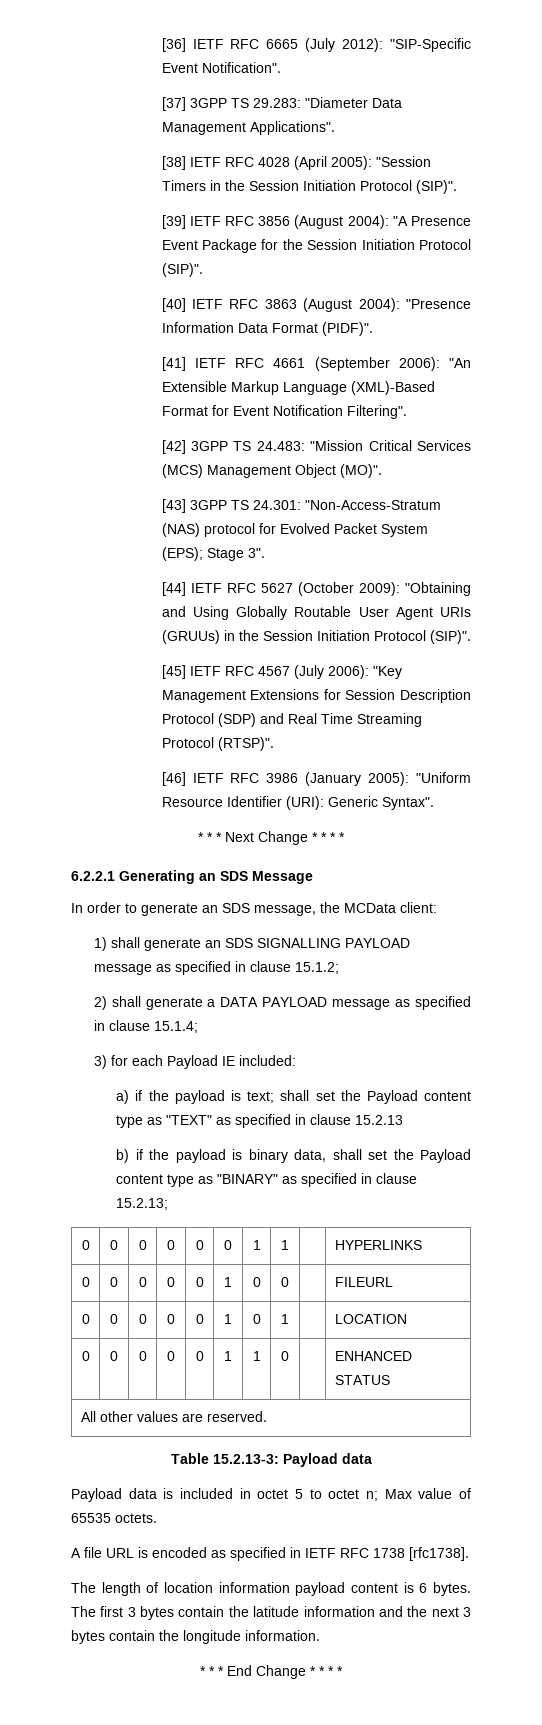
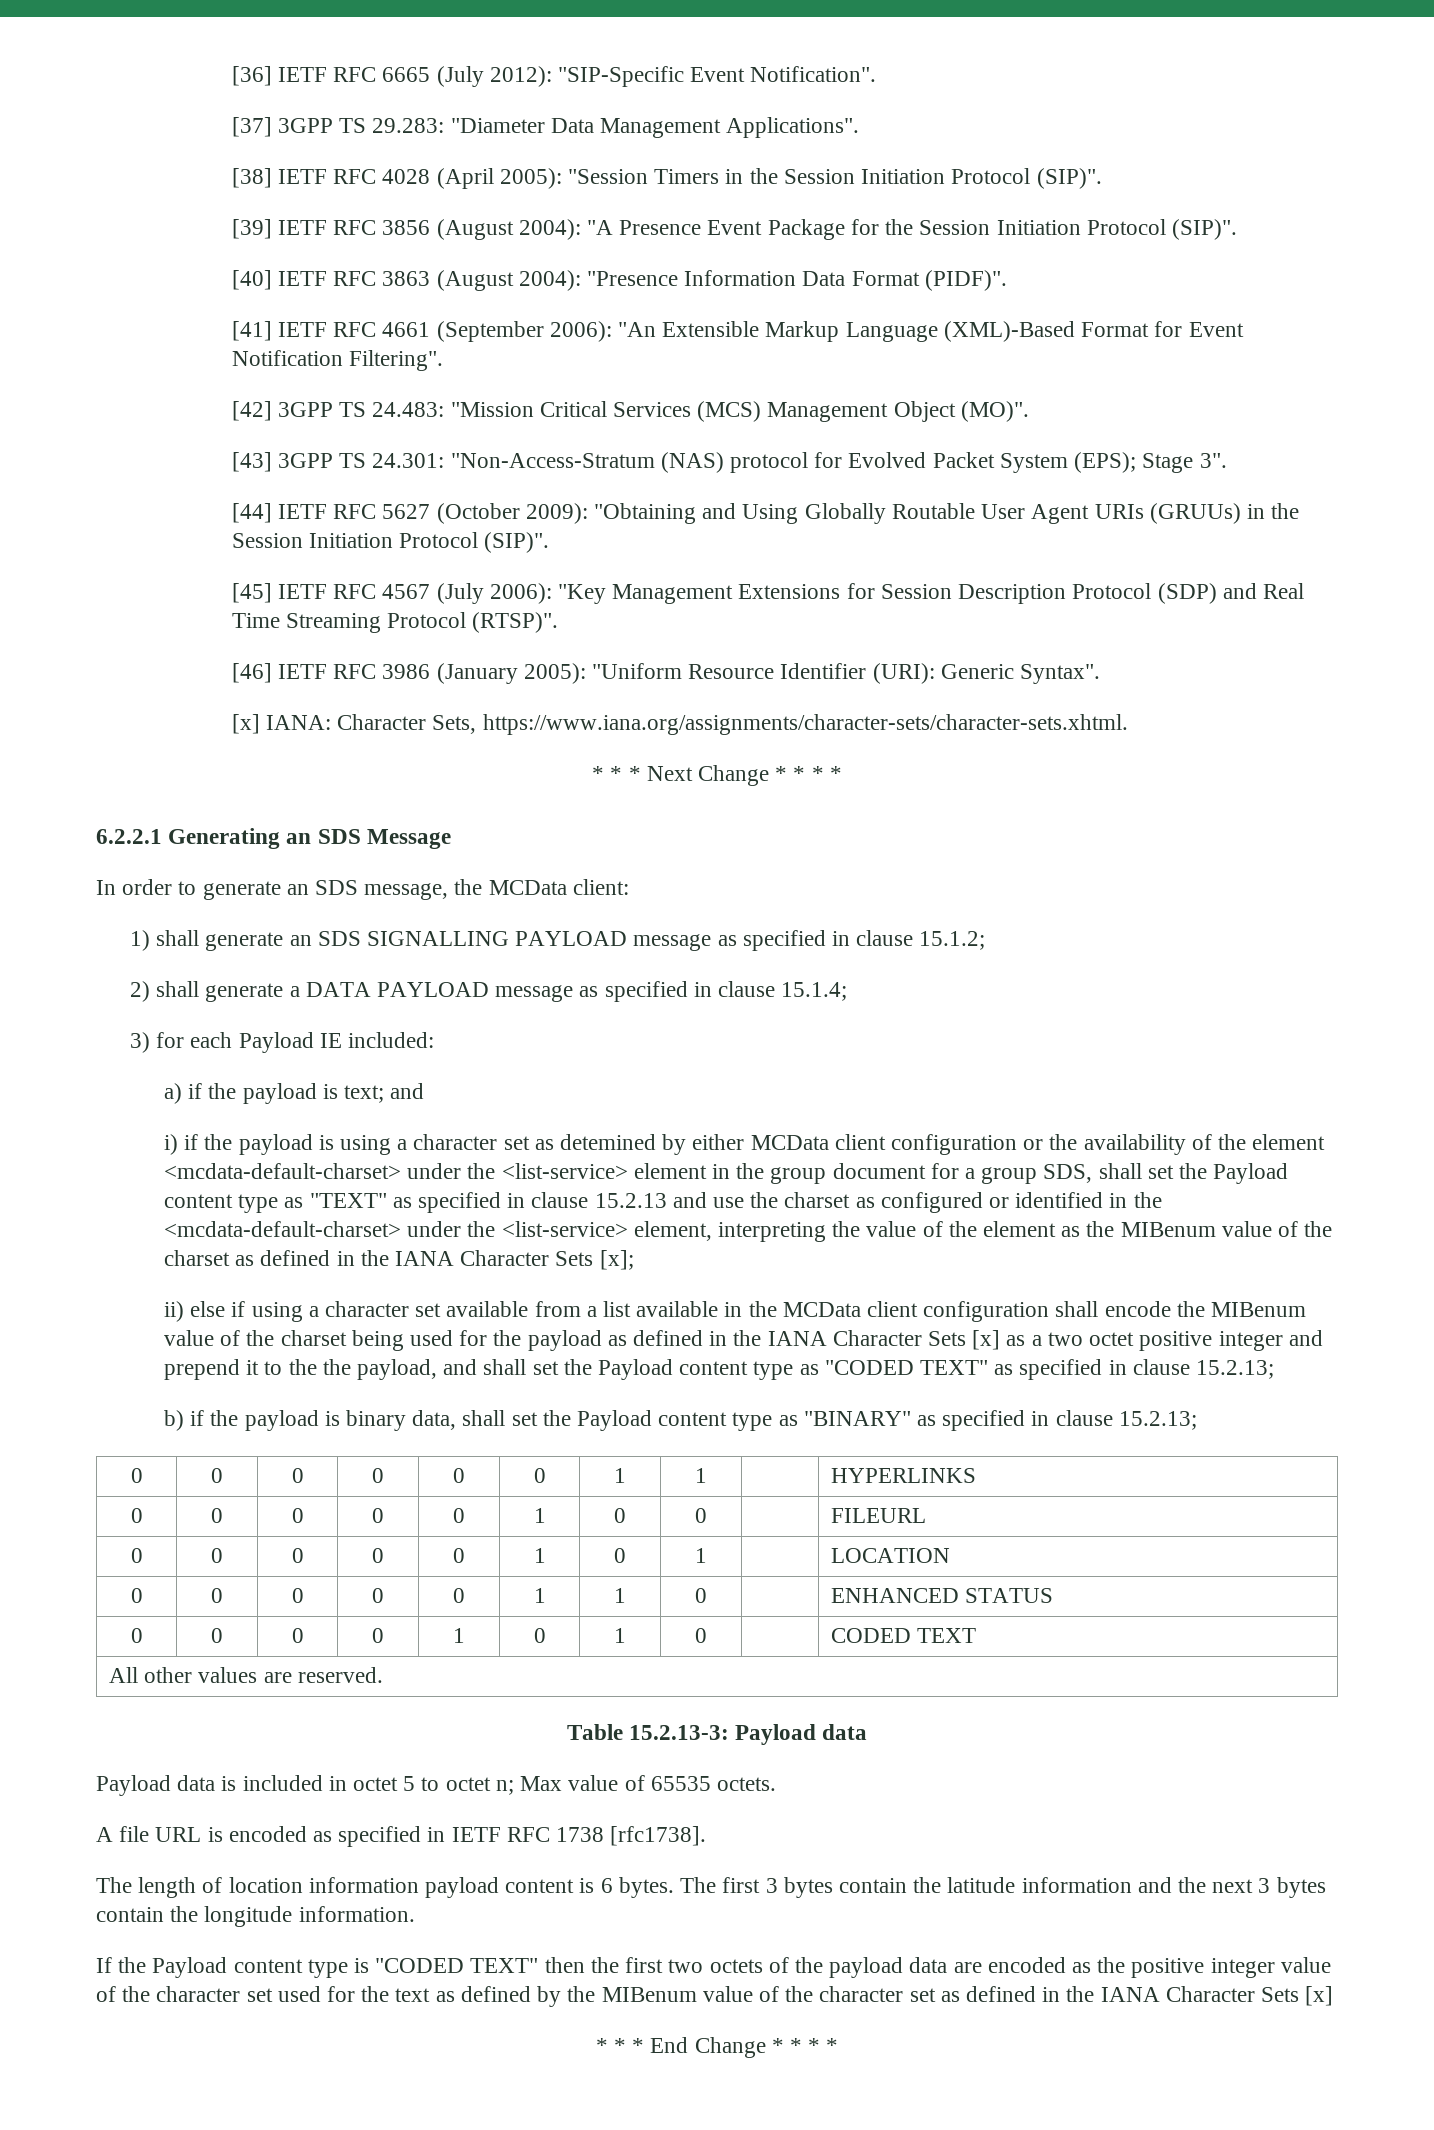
+ [x] IANA: Character Sets, https://www.iana.org/assignments/character-sets/character-sets.xhtml.
- a) if the payload is text; shall set the Payload content type as "TEXT" as specified in clause 15.2.13
+ a) if the payload is text; and
+ i) if the payload is using a character set as detemined by either MCData client configuration or the availability of the element <mcdata-default-charset> under the <list-service> element in the group document for a group SDS, shall set the Payload content type as "TEXT" as specified in clause 15.2.13 and use the charset as configured or identified in the <mcdata-default-charset> under the <list-service> element, interpreting the value of the element as the MIBenum value of the charset as defined in the IANA Character Sets [x];
+ ii) else if using a character set available from a list available in the MCData client configuration shall encode the MIBenum value of the charset being used for the payload as defined in the IANA Character Sets [x] as a two octet positive integer and prepend it to the the payload, and shall set the Payload content type as "CODED TEXT" as specified in clause 15.2.13;
+ 0 | 0 | 0 | 0 | 1 | 0 | 1 | 0 | | CODED TEXT
+ If the Payload content type is "CODED TEXT" then the first two octets of the payload data are encoded as the positive integer value of the character set used for the text as defined by the MIBenum value of the character set as defined in the IANA Character Sets [x]

